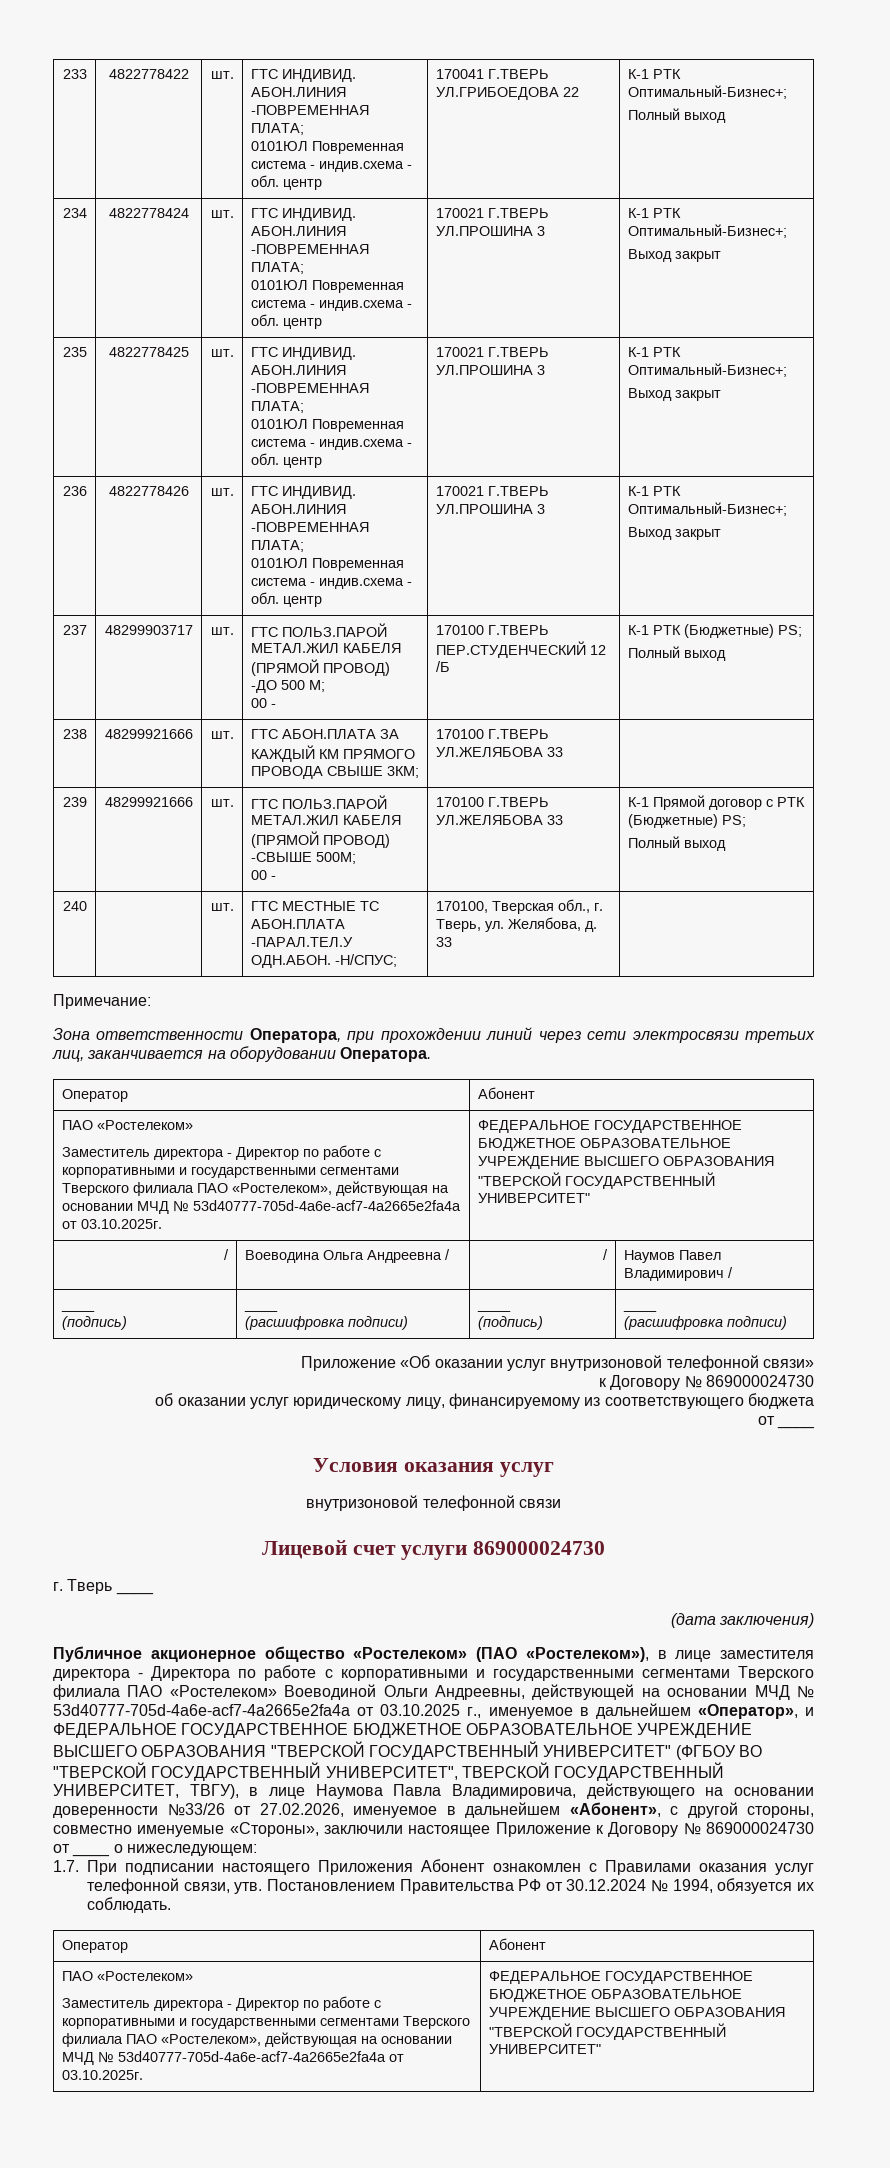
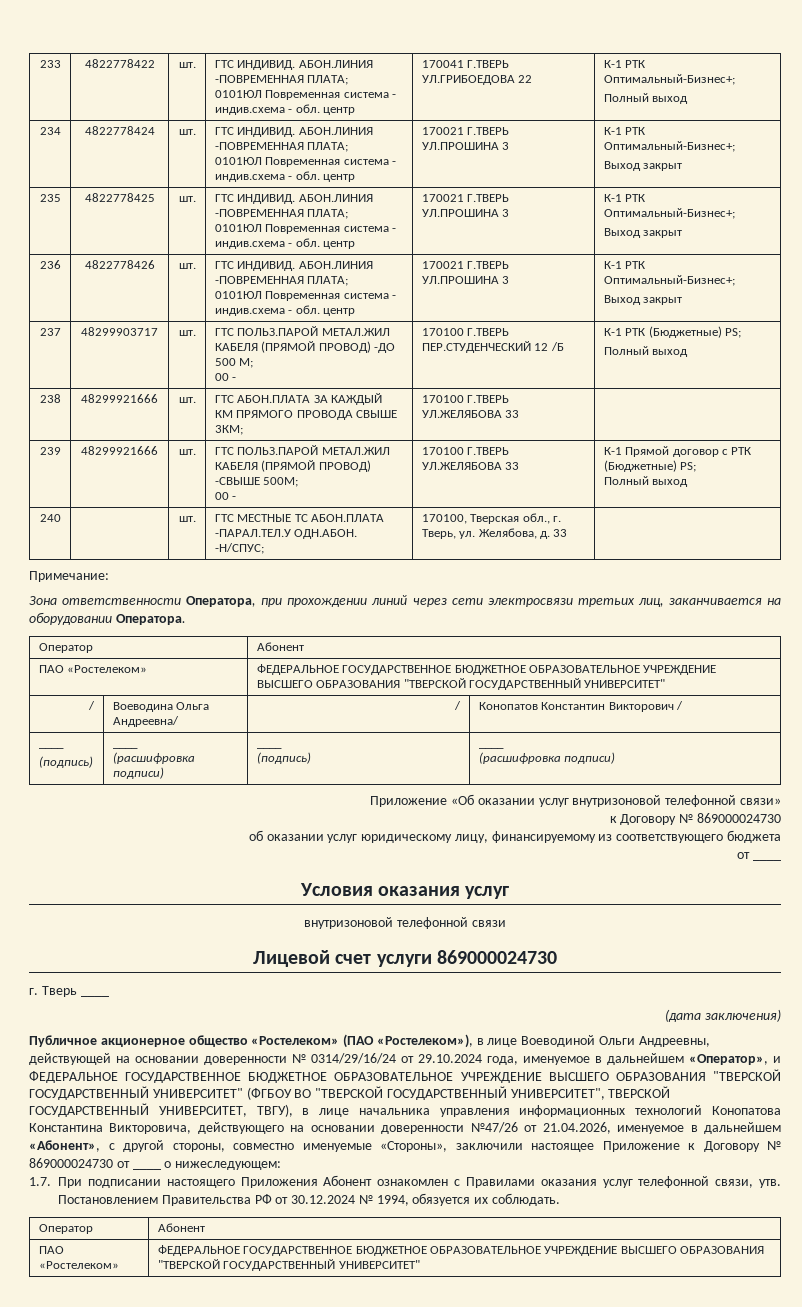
  Зона ответственности Оператора, при прохождении линий через сети электросвязи третьих лиц, заканчивается на оборудовании Оператора.
  Оператор | Абонент
- ПАО «Ростелеком»
- Заместитель директора - Директор по работе с корпоративными и государственными сегментами Тверского филиала ПАО «Ростелеком», действующая на основании МЧД № 53d40777-705d-4a6e-acf7-4a2665e2fa4a от 03.10.2025г. | ФЕДЕРАЛЬНОЕ ГОСУДАРСТВЕННОЕ БЮДЖЕТНОЕ ОБРАЗОВАТЕЛЬНОЕ УЧРЕЖДЕНИЕ ВЫСШЕГО ОБРАЗОВАНИЯ "ТВЕРСКОЙ ГОСУДАРСТВЕННЫЙ УНИВЕРСИТЕТ"
+ ПАО «Ростелеком» | ФЕДЕРАЛЬНОЕ ГОСУДАРСТВЕННОЕ БЮДЖЕТНОЕ ОБРАЗОВАТЕЛЬНОЕ УЧРЕЖДЕНИЕ ВЫСШЕГО ОБРАЗОВАНИЯ "ТВЕРСКОЙ ГОСУДАРСТВЕННЫЙ УНИВЕРСИТЕТ"
- / | Воеводина Ольга Андреевна / | / | Наумов Павел Владимирович /
+ / | Воеводина Ольга Андреевна/ | / | Конопатов Константин Викторович /
- Публичное акционерное общество «Ростелеком» (ПАО «Ростелеком»), в лице заместителя директора - Директора по работе с корпоративными и государственными сегментами Тверского филиала ПАО «Ростелеком» Воеводиной Ольги Андреевны, действующей на основании МЧД № 53d40777-705d-4a6e-acf7-4a2665e2fa4a от 03.10.2025 г., именуемое в дальнейшем «Оператор», и ФЕДЕРАЛЬНОЕ ГОСУДАРСТВЕННОЕ БЮДЖЕТНОЕ ОБРАЗОВАТЕЛЬНОЕ УЧРЕЖДЕНИЕ ВЫСШЕГО ОБРАЗОВАНИЯ "ТВЕРСКОЙ ГОСУДАРСТВЕННЫЙ УНИВЕРСИТЕТ" (ФГБОУ ВО "ТВЕРСКОЙ ГОСУДАРСТВЕННЫЙ УНИВЕРСИТЕТ", ТВЕРСКОЙ ГОСУДАРСТВЕННЫЙ УНИВЕРСИТЕТ, ТВГУ), в лице Наумова Павла Владимировича, действующего на основании доверенности №33/26 от 27.02.2026, именуемое в дальнейшем «Абонент», с другой стороны, совместно именуемые «Стороны», заключили настоящее Приложение к Договору № 869000024730 от ____ о нижеследующем:
+ Публичное акционерное общество «Ростелеком» (ПАО «Ростелеком»), в лице Воеводиной Ольги Андреевны, действующей на основании доверенности № 0314/29/16/24 от 29.10.2024 года, именуемое в дальнейшем «Оператор», и ФЕДЕРАЛЬНОЕ ГОСУДАРСТВЕННОЕ БЮДЖЕТНОЕ ОБРАЗОВАТЕЛЬНОЕ УЧРЕЖДЕНИЕ ВЫСШЕГО ОБРАЗОВАНИЯ "ТВЕРСКОЙ ГОСУДАРСТВЕННЫЙ УНИВЕРСИТЕТ" (ФГБОУ ВО "ТВЕРСКОЙ ГОСУДАРСТВЕННЫЙ УНИВЕРСИТЕТ", ТВЕРСКОЙ ГОСУДАРСТВЕННЫЙ УНИВЕРСИТЕТ, ТВГУ), в лице начальника управления информационных технологий Конопатова Константина Викторовича, действующего на основании доверенности №47/26 от 21.04.2026, именуемое в дальнейшем «Абонент», с другой стороны, совместно именуемые «Стороны», заключили настоящее Приложение к Договору № 869000024730 от ____ о нижеследующем:
  Постановлением Правительства РФ от 30.12.2024 № 1994, обязуется их соблюдать.
  Оператор | Абонент
- ПАО «Ростелеком»
- Заместитель директора - Директор по работе с корпоративными и государственными сегментами Тверского филиала ПАО «Ростелеком», действующая на основании МЧД № 53d40777-705d-4a6e-acf7-4a2665e2fa4a от 03.10.2025г. | ФЕДЕРАЛЬНОЕ ГОСУДАРСТВЕННОЕ БЮДЖЕТНОЕ ОБРАЗОВАТЕЛЬНОЕ УЧРЕЖДЕНИЕ ВЫСШЕГО ОБРАЗОВАНИЯ "ТВЕРСКОЙ ГОСУДАРСТВЕННЫЙ УНИВЕРСИТЕТ"
+ ПАО «Ростелеком» | ФЕДЕРАЛЬНОЕ ГОСУДАРСТВЕННОЕ БЮДЖЕТНОЕ ОБРАЗОВАТЕЛЬНОЕ УЧРЕЖДЕНИЕ ВЫСШЕГО ОБРАЗОВАНИЯ "ТВЕРСКОЙ ГОСУДАРСТВЕННЫЙ УНИВЕРСИТЕТ"

